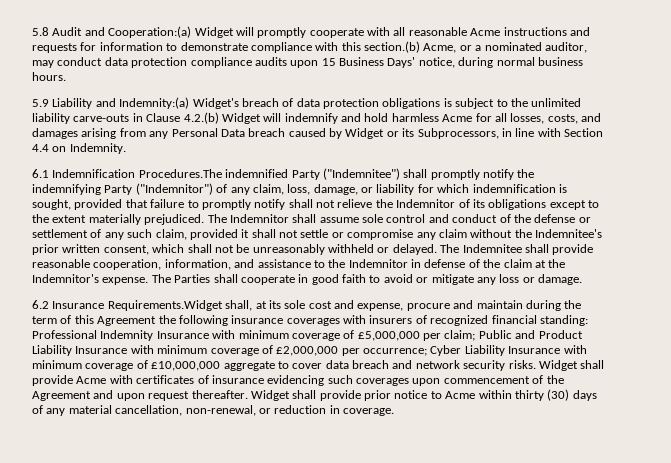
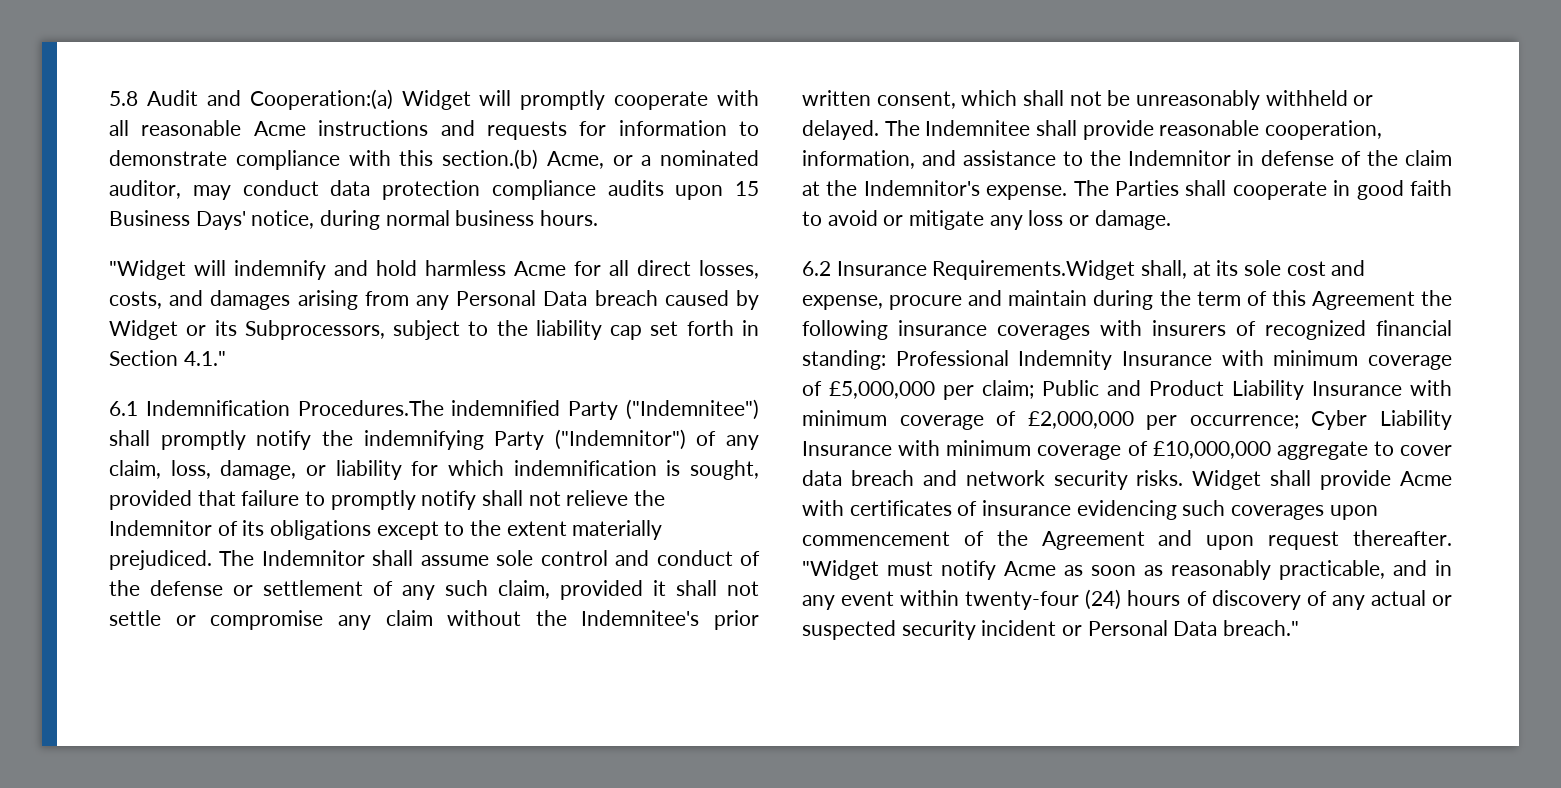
- 5.9 Liability and Indemnity:(a) Widget's breach of data protection obligations is subject to the unlimited liability carve-outs in Clause 4.2.(b) Widget will indemnify and hold harmless Acme for all losses, costs, and damages arising from any Personal Data breach caused by Widget or its Subprocessors, in line with Section 4.4 on Indemnity.
+ "Widget will indemnify and hold harmless Acme for all direct losses, costs, and damages arising from any Personal Data breach caused by Widget or its Subprocessors, subject to the liability cap set forth in Section 4.1."
- Widget shall provide prior notice to Acme within thirty (30) days of any material cancellation, non-renewal, or reduction in coverage.
+ "Widget must notify Acme as soon as reasonably practicable, and in any event within twenty-four (24) hours of discovery of any actual or suspected security incident or Personal Data breach."

